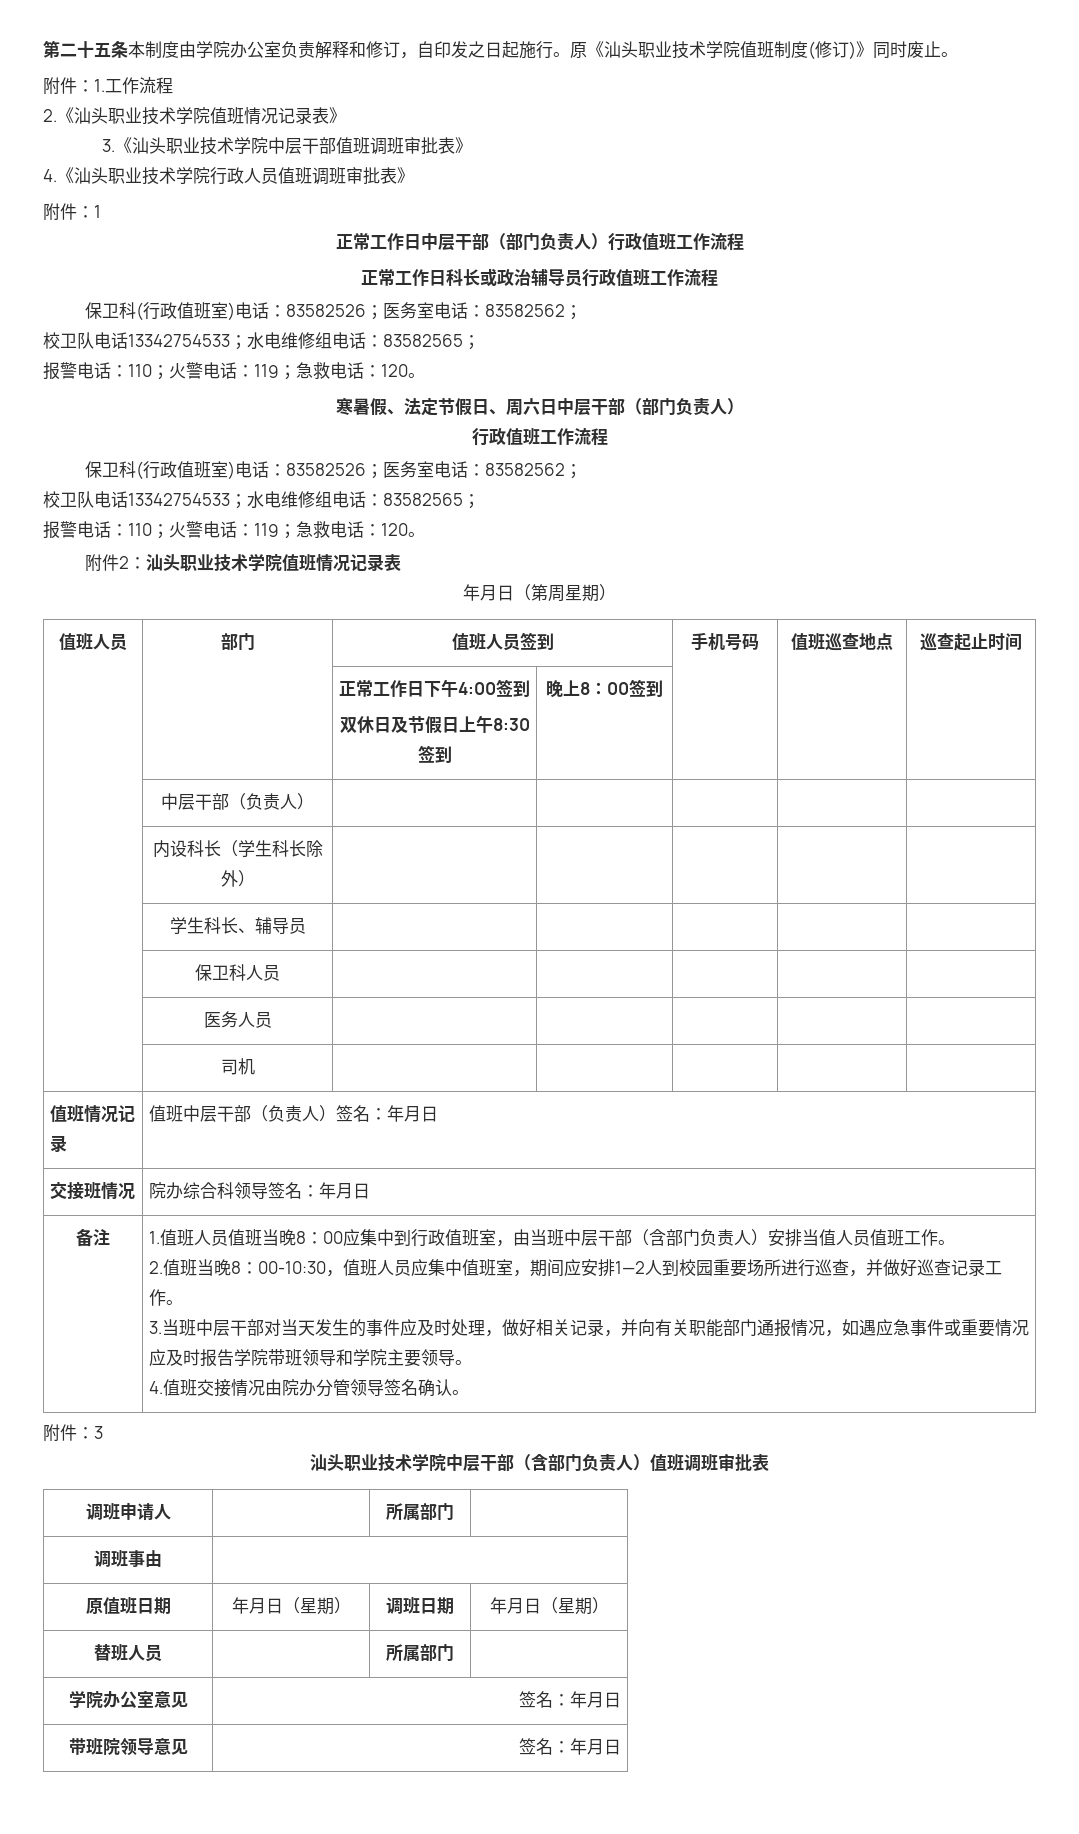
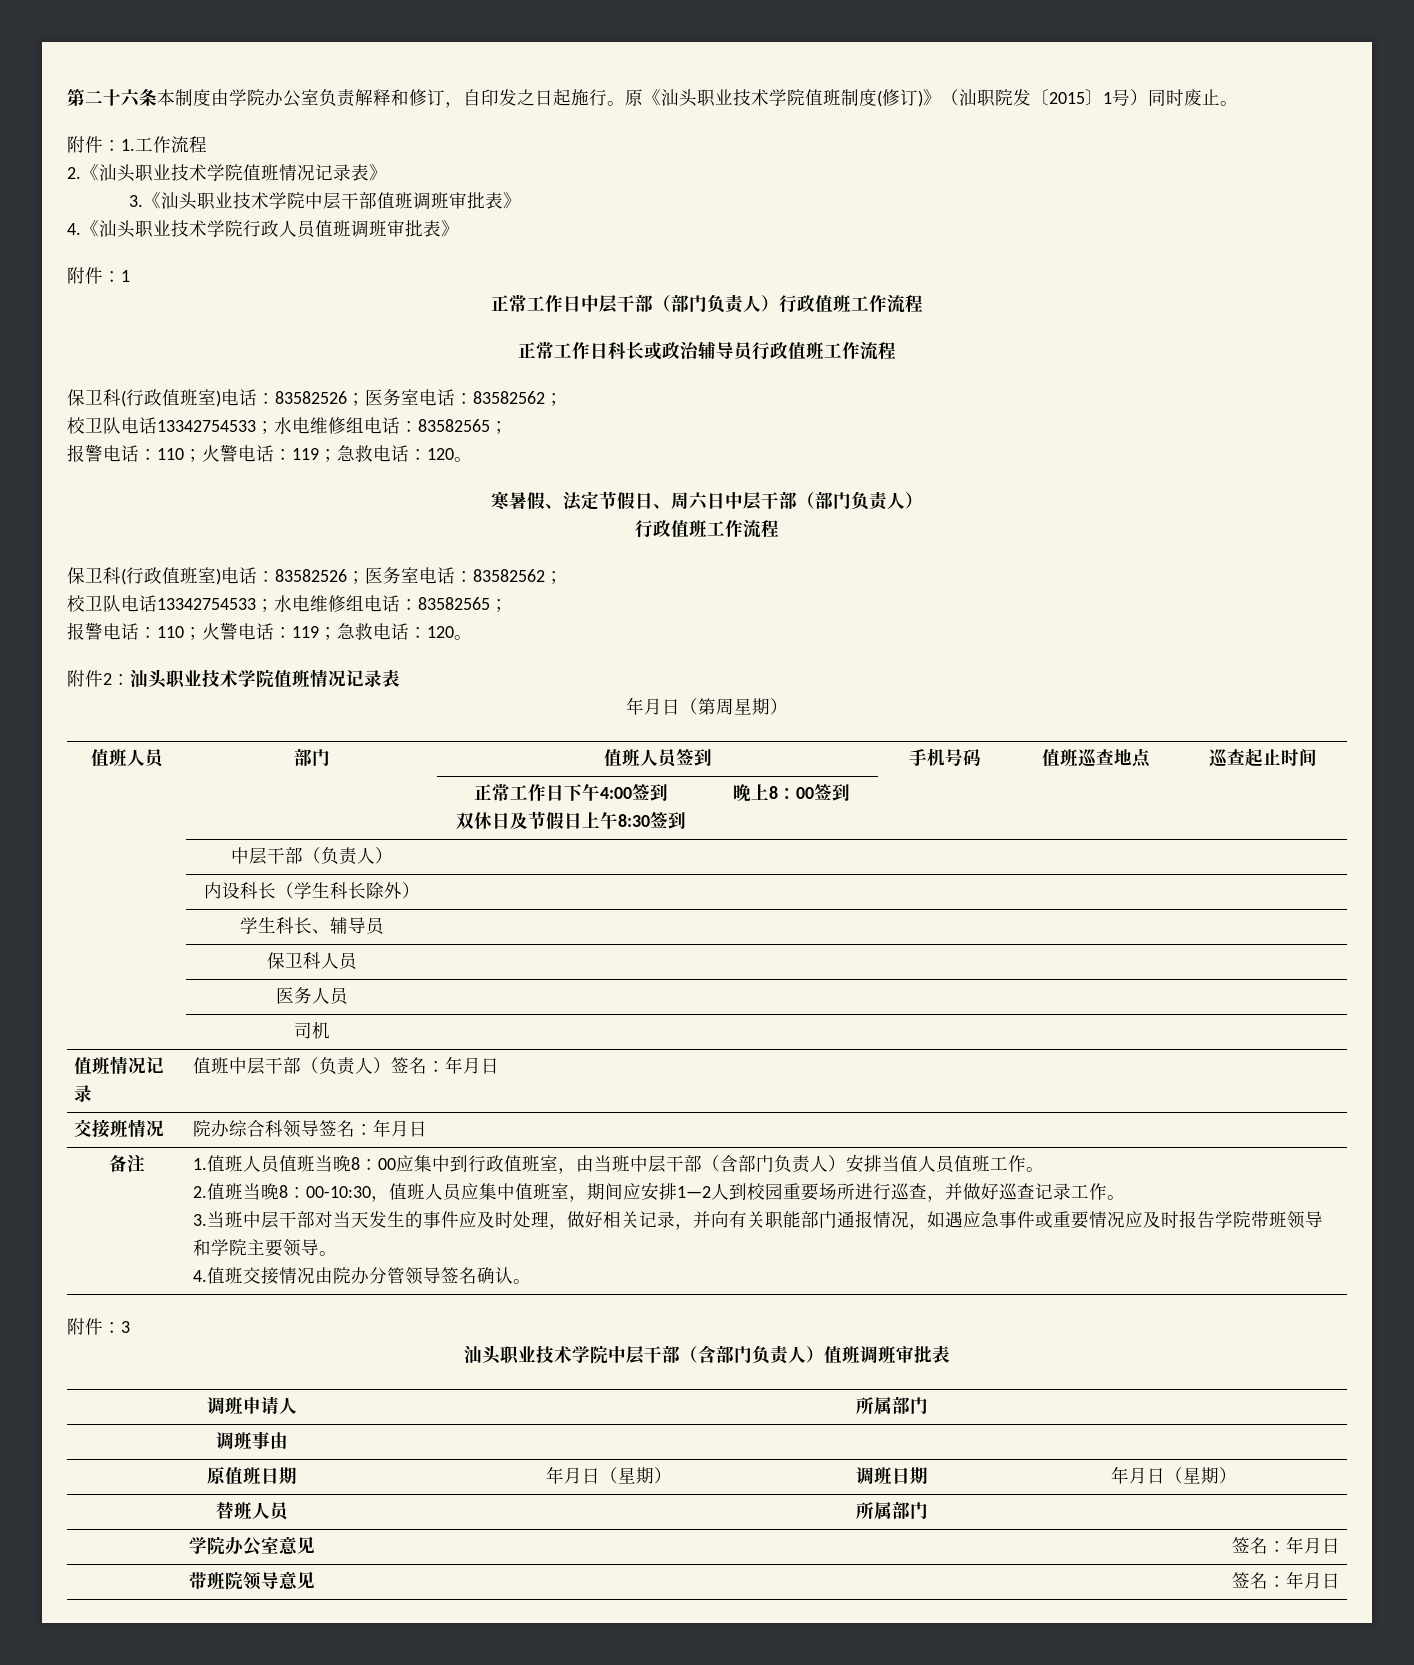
- 第二十五条本制度由学院办公室负责解释和修订，自印发之日起施行。
+ 第二十六条本制度由学院办公室负责解释和修订，自印发之日起施行。
- 原《汕头职业技术学院值班制度(修订)》同时废止。
+ 原《汕头职业技术学院值班制度(修订)》（汕职院发〔2015〕1号）同时废止。

